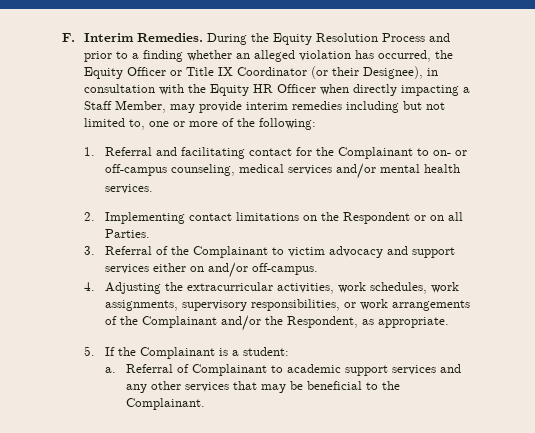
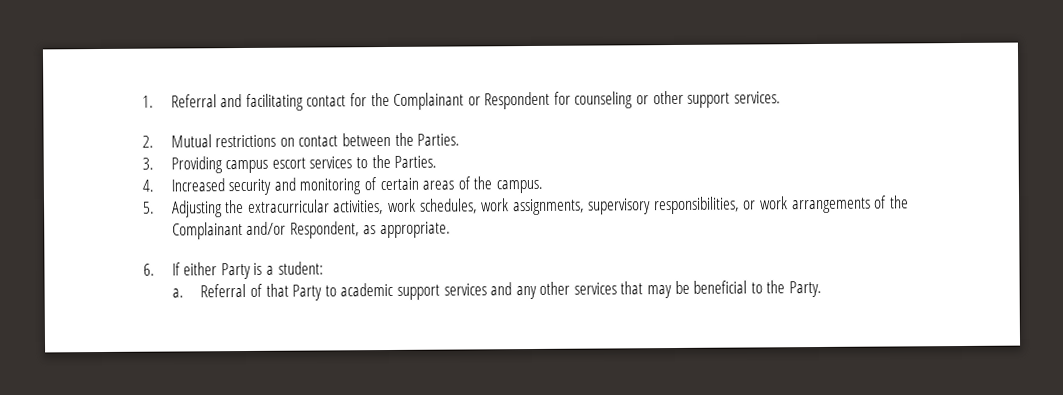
- F. Interim Remedies. During the Equity Resolution Process and prior to a finding whether an alleged violation has occurred, the Equity Officer or Title IX Coordinator (or their Designee), in consultation with the Equity HR Officer when directly impacting a Staff Member, may provide interim remedies including but not limited to, one or more of the following:
- 1. Referral and facilitating contact for the Complainant to on- or off-campus counseling, medical services and/or mental health services.
- 2. Implementing contact limitations on the Respondent or on all Parties.
- 3. Referral of the Complainant to victim advocacy and support services either on and/or off-campus.
- 4. Adjusting the extracurricular activities, work schedules, work assignments, supervisory responsibilities, or work arrangements of the Complainant and/or the Respondent, as appropriate.
+ 1. Referral and facilitating contact for the Complainant or Respondent for counseling or other support services.
+ 2. Mutual restrictions on contact between the Parties.
+ 3. Providing campus escort services to the Parties.
+ 4. Increased security and monitoring of certain areas of the campus.
+ 5. Adjusting the extracurricular activities, work schedules, work assignments, supervisory responsibilities, or work arrangements of the Complainant and/or Respondent, as appropriate.
- 5. If the Complainant is a student:
+ 6. If either Party is a student:
- Referral of Complainant to academic support services and any other services that may be beneficial to the Complainant.
+ Referral of that Party to academic support services and any other services that may be beneficial to the Party.

